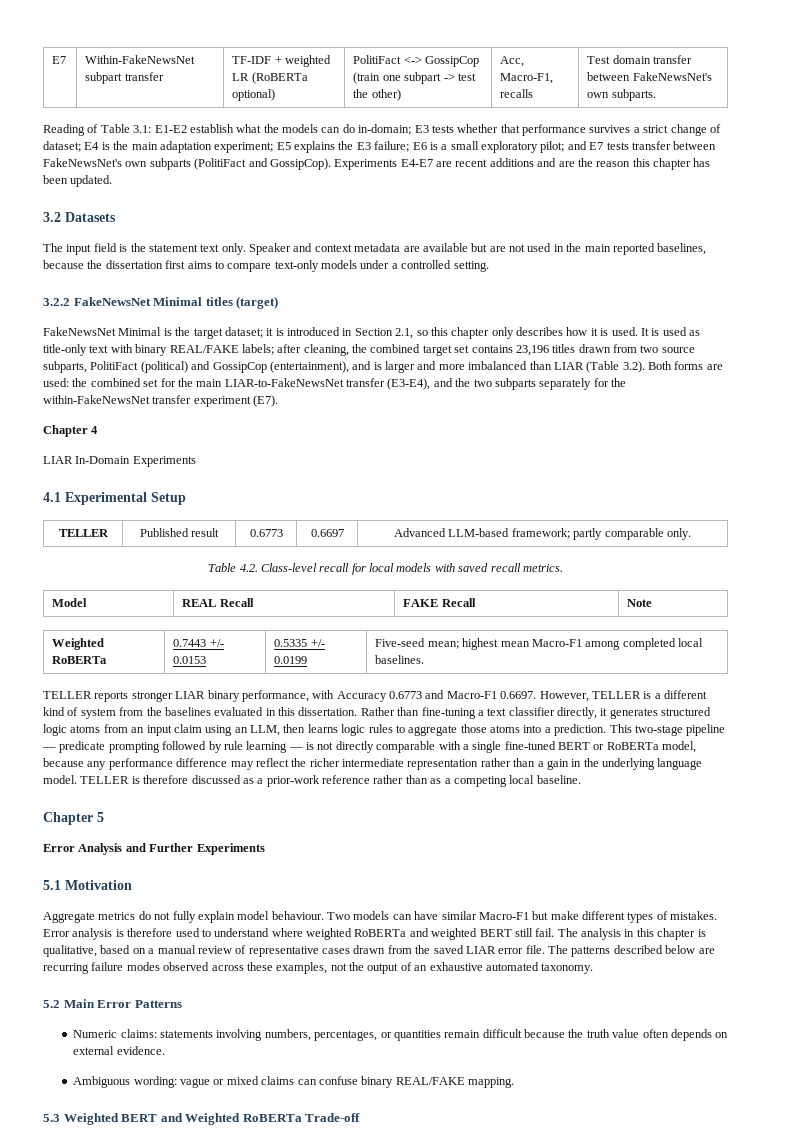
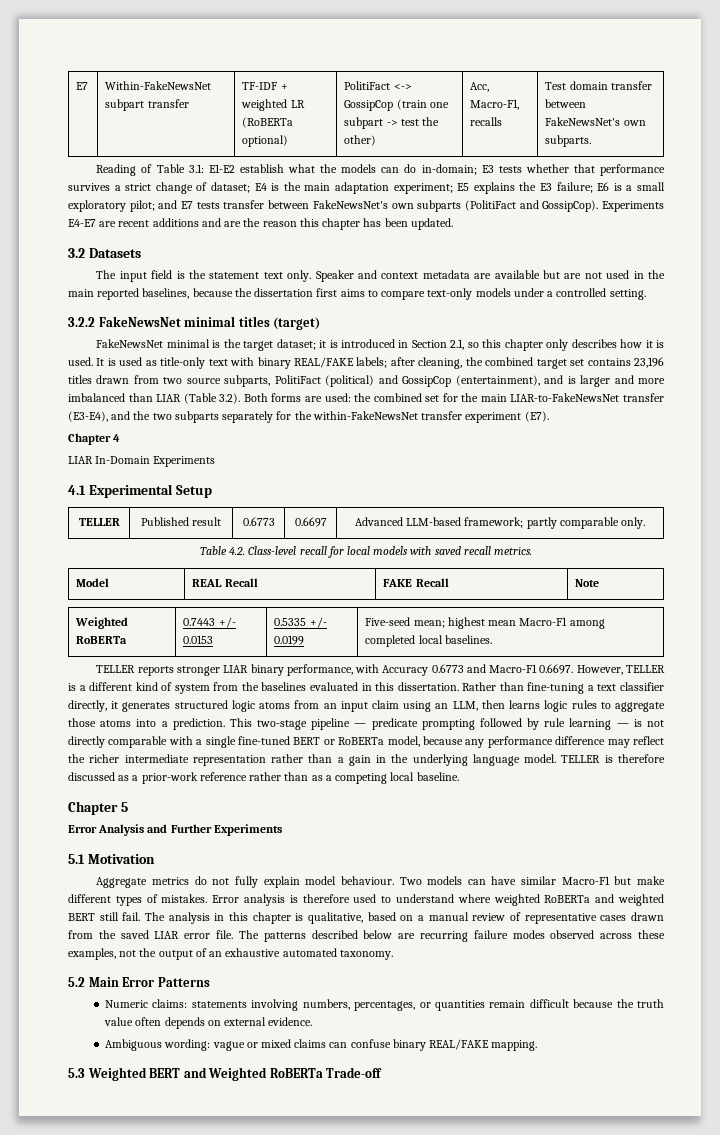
- 3.2.2 FakeNewsNet Minimal titles (target)
+ 3.2.2 FakeNewsNet minimal titles (target)
- FakeNewsNet Minimal is the target dataset; it is introduced in Section 2.1, so this chapter only describes how it is used.
+ FakeNewsNet minimal is the target dataset; it is introduced in Section 2.1, so this chapter only describes how it is used.

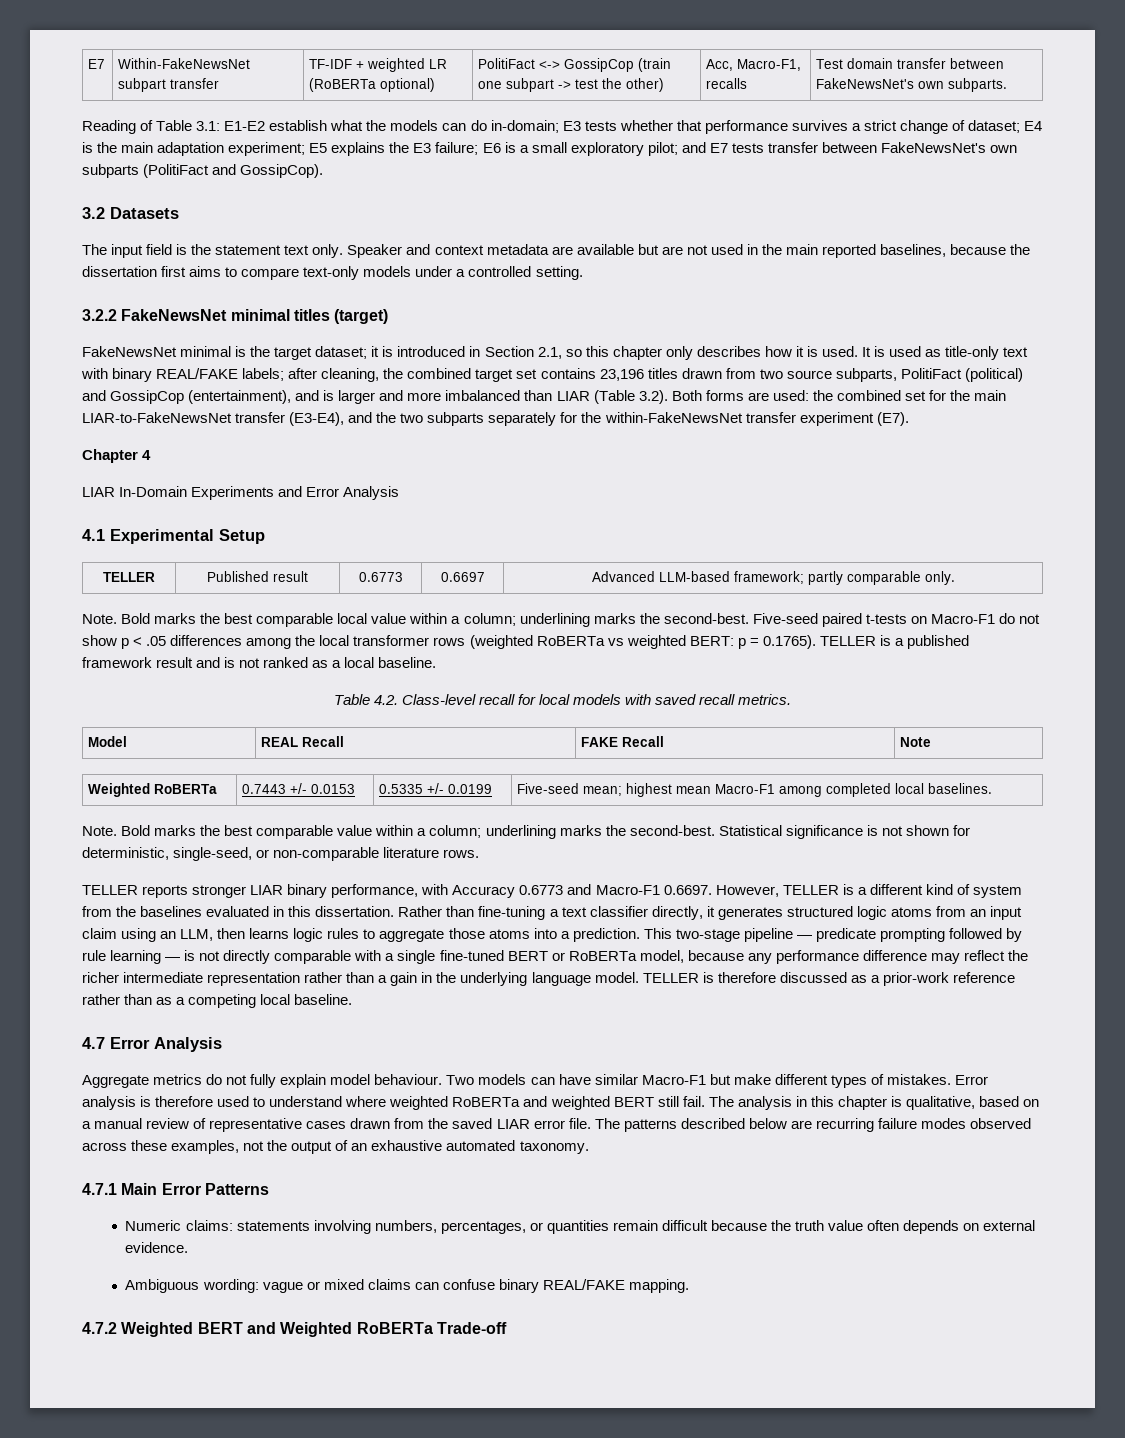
- Experiments E4-E7 are recent additions and are the reason this chapter has been updated.
- LIAR In-Domain Experiments
+ LIAR In-Domain Experiments and Error Analysis
+ Note. Bold marks the best comparable local value within a column; underlining marks the second-best. Five-seed paired t-tests on Macro-F1 do not show p < .05 differences among the local transformer rows (weighted RoBERTa vs weighted BERT: p = 0.1765). TELLER is a published framework result and is not ranked as a local baseline.
+ Note. Bold marks the best comparable value within a column; underlining marks the second-best. Statistical significance is not shown for deterministic, single-seed, or non-comparable literature rows.
- Chapter 5
- Error Analysis and Further Experiments
- 5.1 Motivation
+ 4.7 Error Analysis
- 5.2 Main Error Patterns
+ 4.7.1 Main Error Patterns
- 5.3 Weighted BERT and Weighted RoBERTa Trade-off
+ 4.7.2 Weighted BERT and Weighted RoBERTa Trade-off

